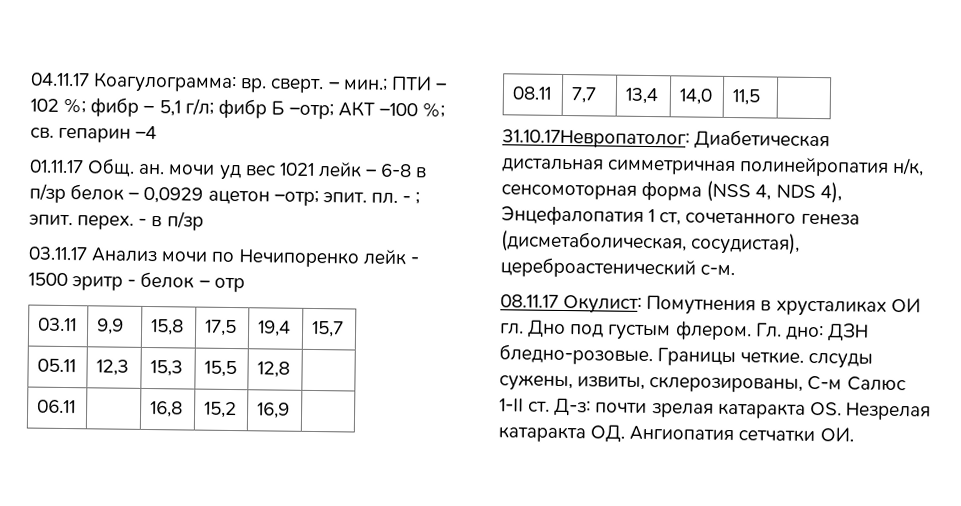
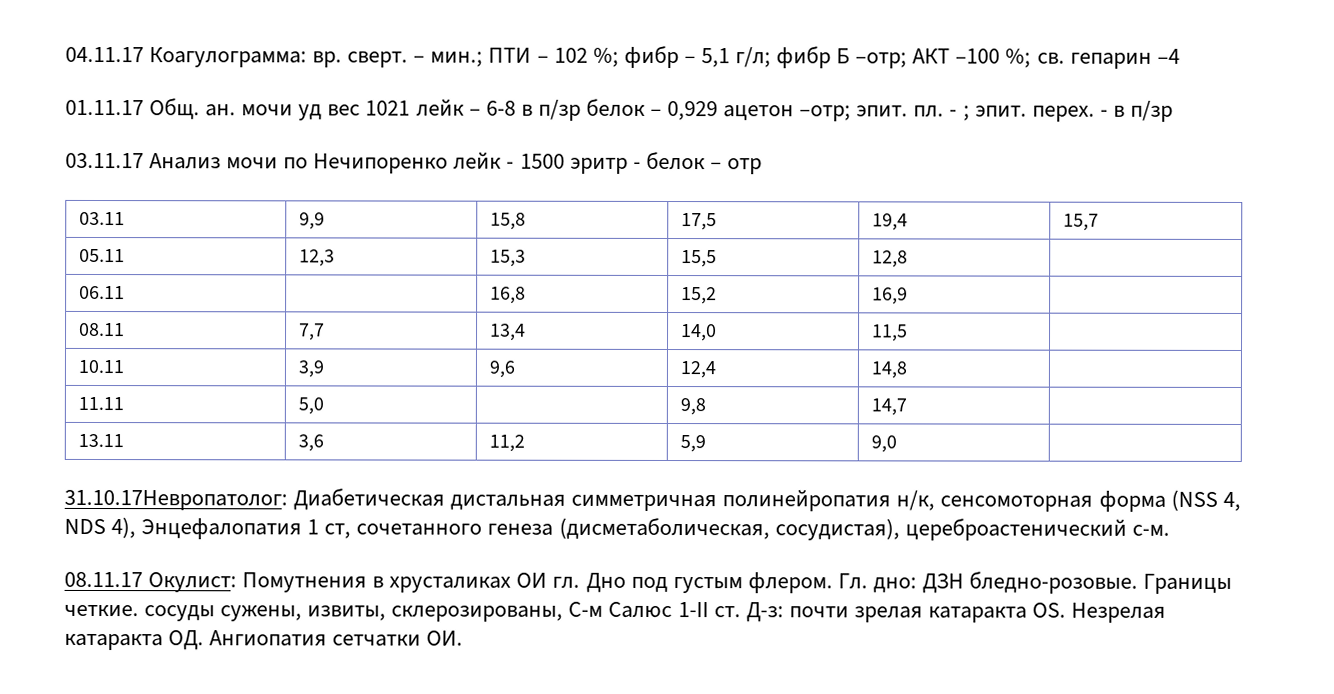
- 01.11.17 Общ. ан. мочи уд вес 1021 лейк – 6-8 в п/зр белок – 0,0929 ацетон –отр; эпит. пл.
+ 01.11.17 Общ. ан. мочи уд вес 1021 лейк – 6-8 в п/зр белок – 0,929 ацетон –отр; эпит. пл.
+ 10.11 | 3,9 | 9,6 | 12,4 | 14,8 |
+ 11.11 | 5,0 | | 9,8 | 14,7 |
+ 13.11 | 3,6 | 11,2 | 5,9 | 9,0 |
- Границы четкие. слсуды сужены, извиты, склерозированы, С-м Салюс 1-II ст. Д-з: почти зрелая катаракта OS. Незрелая катаракта ОД. Ангиопатия сетчатки ОИ.
+ Границы четкие. сосуды сужены, извиты, склерозированы, С-м Салюс 1-II ст. Д-з: почти зрелая катаракта OS. Незрелая катаракта ОД. Ангиопатия сетчатки ОИ.

